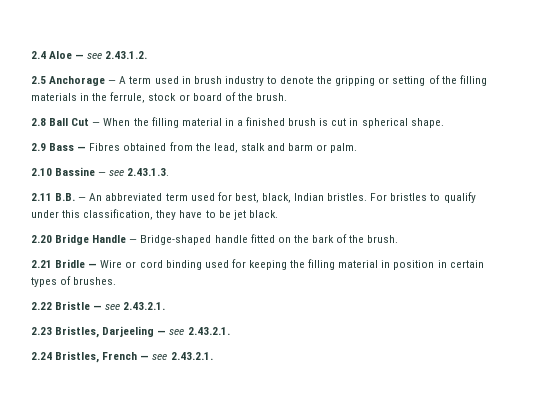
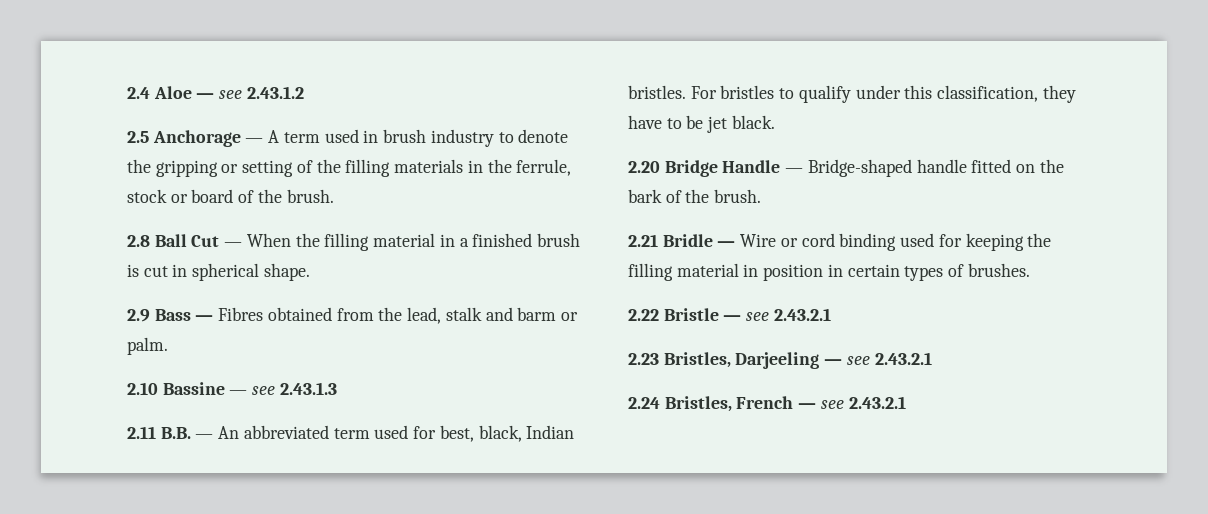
- 2.4 Aloe — see 2.43.1.2.
+ 2.4 Aloe — see 2.43.1.2
- 2.10 Bassine — see 2.43.1.3.
+ 2.10 Bassine — see 2.43.1.3
- 2.22 Bristle — see 2.43.2.1.
+ 2.22 Bristle — see 2.43.2.1
- 2.23 Bristles, Darjeeling — see 2.43.2.1.
+ 2.23 Bristles, Darjeeling — see 2.43.2.1
- 2.24 Bristles, French — see 2.43.2.1.
+ 2.24 Bristles, French — see 2.43.2.1

